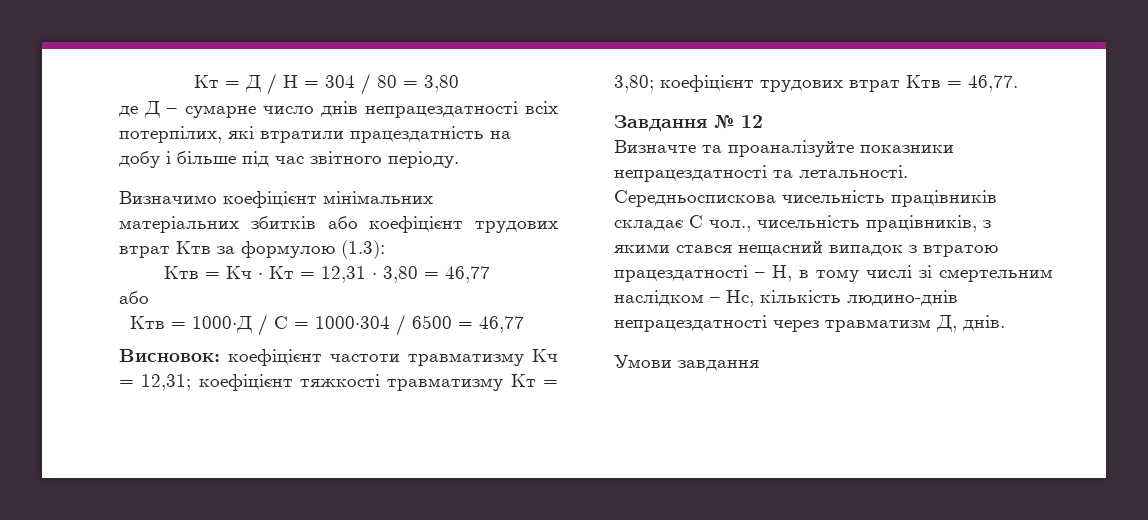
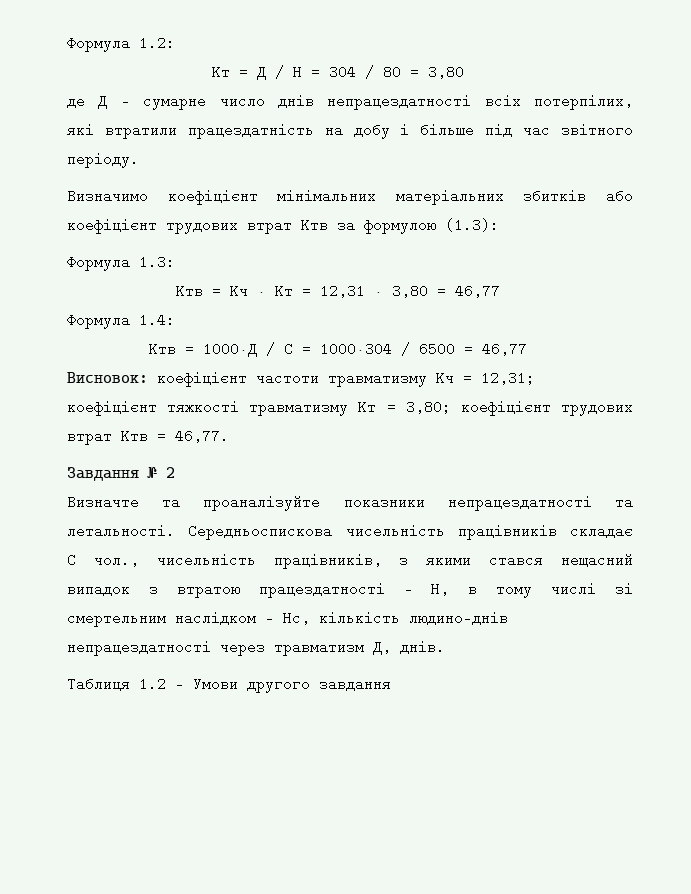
+ Формула 1.2:
+ Формула 1.3:
  Ктв = Кч · Кт = 12,31 · 3,80 = 46,77
- або
+ Формула 1.4:
- Завдання № 12
+ Завдання № 2
- Умови завдання
+ Таблиця 1.2 – Умови другого завдання

